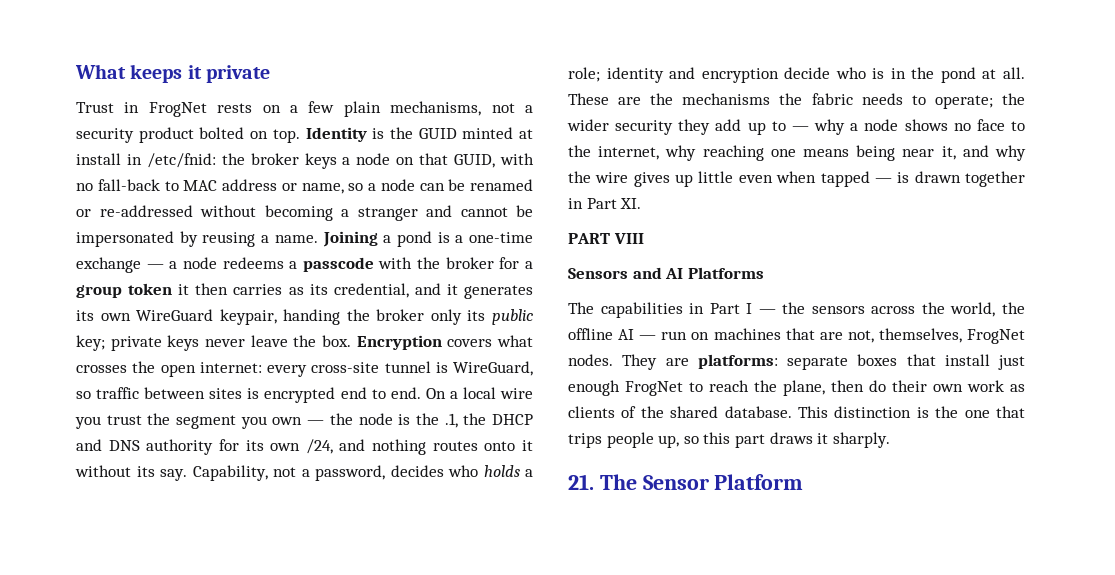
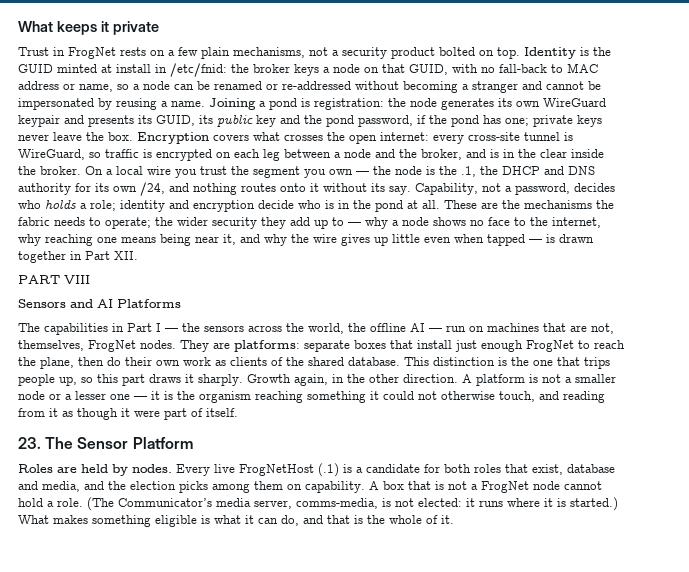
- Joining a pond is a one-time exchange — a node redeems a passcode with the broker for a group token it then carries as its credential, and it generates its own WireGuard keypair, handing the broker only its public key; private keys never leave the box.
+ Joining a pond is registration: the node generates its own WireGuard keypair and presents its GUID, its public key and the pond password, if the pond has one; private keys never leave the box.
- Encryption covers what crosses the open internet: every cross-site tunnel is WireGuard, so traffic between sites is encrypted end to end.
+ Encryption covers what crosses the open internet: every cross-site tunnel is WireGuard, so traffic is encrypted on each leg between a node and the broker, and is in the clear inside the broker.
- These are the mechanisms the fabric needs to operate; the wider security they add up to — why a node shows no face to the internet, why reaching one means being near it, and why the wire gives up little even when tapped — is drawn together in Part XI.
+ These are the mechanisms the fabric needs to operate; the wider security they add up to — why a node shows no face to the internet, why reaching one means being near it, and why the wire gives up little even when tapped — is drawn together in Part XII.
- This distinction is the one that trips people up, so this part draws it sharply.
- 21. The Sensor Platform
+ This distinction is the one that trips people up, so this part draws it sharply. Growth again, in the other direction. A platform is not a smaller node or a lesser one — it is the organism reaching something it could not otherwise touch, and reading from it as though it were part of itself.
+ 23. The Sensor Platform
+ Roles are held by nodes. Every live FrogNetHost (.1) is a candidate for both roles that exist, database and media, and the election picks among them on capability. A box that is not a FrogNet node cannot hold a role. (The Communicator’s media server, comms-media, is not elected: it runs where it is started.) What makes something eligible is what it can do, and that is the whole of it.

